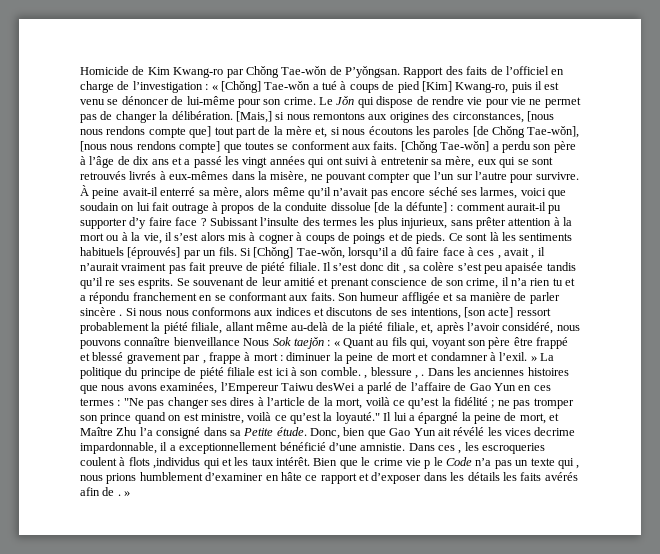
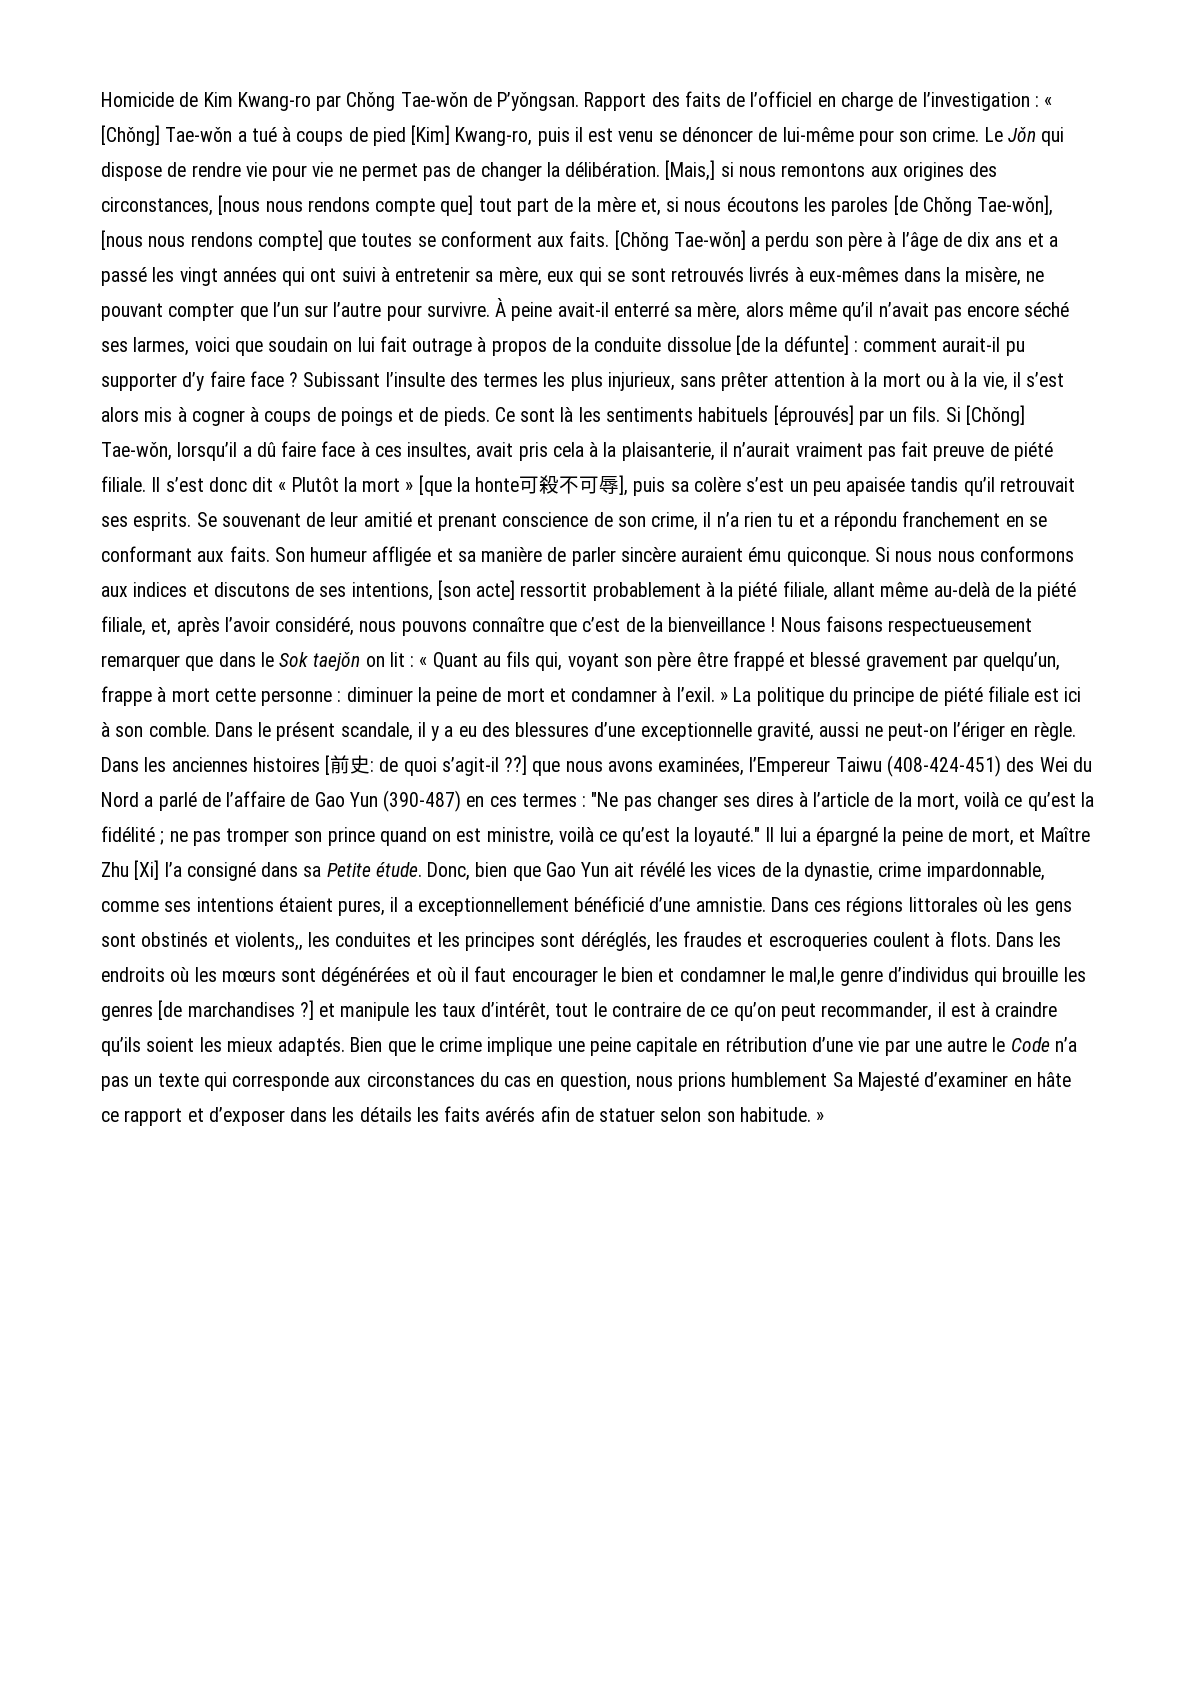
- Si [Chǒng] Tae-wǒn, lorsqu’il a dû faire face à ces , avait , il n’aurait vraiment pas fait preuve de piété filiale.
+ Si [Chǒng] Tae-wǒn, lorsqu’il a dû faire face à ces insultes, avait pris cela à la plaisanterie, il n’aurait vraiment pas fait preuve de piété filiale.
- Il s’est donc dit , sa colère s’est peu apaisée tandis qu’il re ses esprits.
+ Il s’est donc dit « Plutôt la mort » [que la honte可殺不可辱], puis sa colère s’est un peu apaisée tandis qu’il retrouvait ses esprits.
- Son humeur affligée et sa manière de parler sincère .
+ Son humeur affligée et sa manière de parler sincère auraient ému quiconque.
- Si nous nous conformons aux indices et discutons de ses intentions, [son acte] ressort probablement la piété filiale, allant même au-delà de la piété filiale, et, après l’avoir considéré, nous pouvons connaître bienveillance Nous Sok taejǒn :
+ Si nous nous conformons aux indices et discutons de ses intentions, [son acte] ressortit probablement à la piété filiale, allant même au-delà de la piété filiale, et, après l’avoir considéré, nous pouvons connaître que c’est de la bienveillance ! Nous faisons respectueusement remarquer que dans le Sok taejǒn on lit :
- « Quant au fils qui, voyant son père être frappé et blessé gravement par , frappe à mort :
+ « Quant au fils qui, voyant son père être frappé et blessé gravement par quelqu’un, frappe à mort cette personne :
- diminuer la peine de mort et condamner à l’exil. » La politique du principe de piété filiale est ici à son comble. , blessure , . Dans les anciennes histoires que nous avons examinées, l’Empereur Taiwu desWei a parlé de l’affaire de Gao Yun en ces termes :
+ diminuer la peine de mort et condamner à l’exil. » La politique du principe de piété filiale est ici à son comble. Dans le présent scandale, il y a eu des blessures d’une exceptionnelle gravité, aussi ne peut-on l’ériger en règle. Dans les anciennes histoires [前史: de quoi s’agit-il ??] que nous avons examinées, l’Empereur Taiwu (408-424-451) des Wei du Nord a parlé de l’affaire de Gao Yun (390-487) en ces termes :
- Il lui a épargné la peine de mort, et Maître Zhu l’a consigné dans sa Petite étude.
+ Il lui a épargné la peine de mort, et Maître Zhu [Xi] l’a consigné dans sa Petite étude.
- Donc, bien que Gao Yun ait révélé les vices decrime impardonnable, il a exceptionnellement bénéficié d’une amnistie.
+ Donc, bien que Gao Yun ait révélé les vices de la dynastie, crime impardonnable, comme ses intentions étaient pures, il a exceptionnellement bénéficié d’une amnistie.
- Dans ces , les escroqueries coulent à flots ,individus qui et les taux intérêt. Bien que le crime vie p le Code n’a pas un texte qui , nous prions humblement d’examiner en hâte ce rapport et d’exposer dans les détails les faits avérés afin de . »
+ Dans ces régions littorales où les gens sont obstinés et violents,, les conduites et les principes sont déréglés, les fraudes et escroqueries coulent à flots. Dans les endroits où les mœurs sont dégénérées et où il faut encourager le bien et condamner le mal,le genre d’individus qui brouille les genres [de marchandises ?] et manipule les taux d’intérêt, tout le contraire de ce qu’on peut recommander, il est à craindre qu’ils soient les mieux adaptés. Bien que le crime implique une peine capitale en rétribution d’une vie par une autre le Code n’a pas un texte qui corresponde aux circonstances du cas en question, nous prions humblement Sa Majesté d’examiner en hâte ce rapport et d’exposer dans les détails les faits avérés afin de statuer selon son habitude. »

